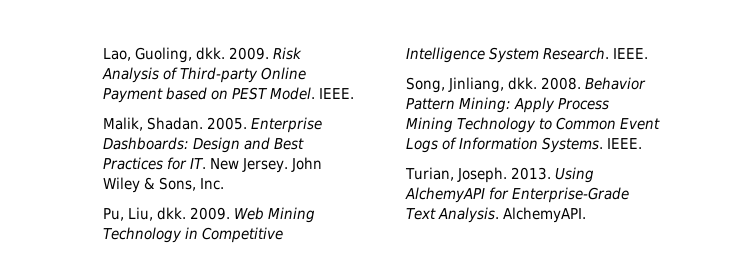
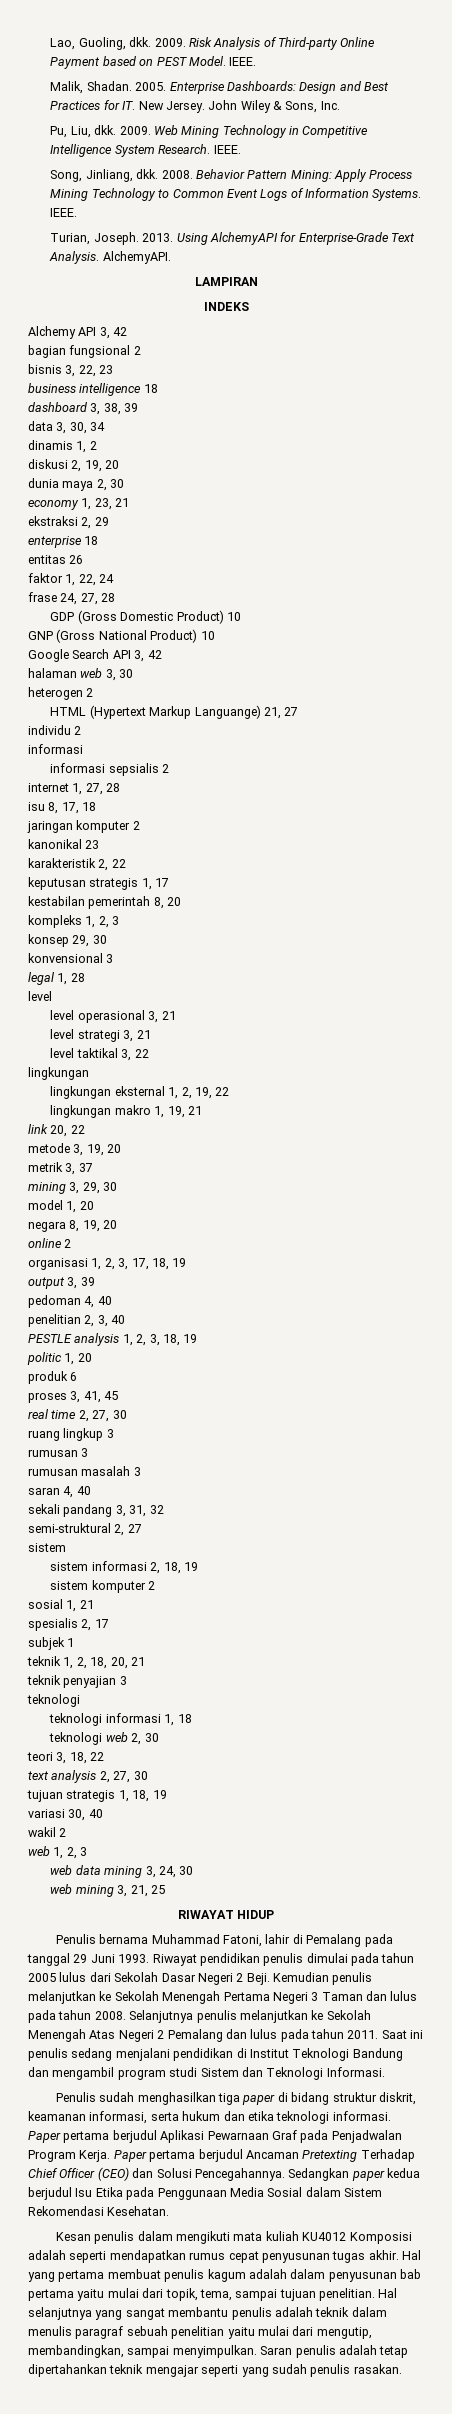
+ LAMPIRAN
+ INDEKS
+ Alchemy API 3, 42
+ bagian fungsional 2
+ bisnis 3, 22, 23
+ business intelligence 18
+ dashboard 3, 38, 39
+ data 3, 30, 34
+ dinamis 1, 2
+ diskusi 2, 19, 20
+ dunia maya 2, 30
+ economy 1, 23, 21
+ ekstraksi 2, 29
+ enterprise 18
+ entitas 26
+ faktor 1, 22, 24
+ frase 24, 27, 28
+ GDP (Gross Domestic Product) 10
+ GNP (Gross National Product) 10
+ Google Search API 3, 42
+ halaman web 3, 30
+ heterogen 2
+ HTML (Hypertext Markup Languange) 21, 27
+ individu 2
+ informasi
+ informasi sepsialis 2
+ internet 1, 27, 28
+ isu 8, 17, 18
+ jaringan komputer 2
+ kanonikal 23
+ karakteristik 2, 22
+ keputusan strategis 1, 17
+ kestabilan pemerintah 8, 20
+ kompleks 1, 2, 3
+ konsep 29, 30
+ konvensional 3
+ legal 1, 28
+ level
+ level operasional 3, 21
+ level strategi 3, 21
+ level taktikal 3, 22
+ lingkungan
+ lingkungan eksternal 1, 2, 19, 22
+ lingkungan makro 1, 19, 21
+ link 20, 22
+ metode 3, 19, 20
+ metrik 3, 37
+ mining 3, 29, 30
+ model 1, 20
+ negara 8, 19, 20
+ online 2
+ organisasi 1, 2, 3, 17, 18, 19
+ output 3, 39
+ pedoman 4, 40
+ penelitian 2, 3, 40
+ PESTLE analysis 1, 2, 3, 18, 19
+ politic 1, 20
+ produk 6
+ proses 3, 41, 45
+ real time 2, 27, 30
+ ruang lingkup 3
+ rumusan 3
+ rumusan masalah 3
+ saran 4, 40
+ sekali pandang 3, 31, 32
+ semi-struktural 2, 27
+ sistem
+ sistem informasi 2, 18, 19
+ sistem komputer 2
+ sosial 1, 21
+ spesialis 2, 17
+ subjek 1
+ teknik 1, 2, 18, 20, 21
+ teknik penyajian 3
+ teknologi
+ teknologi informasi 1, 18
+ teknologi web 2, 30
+ teori 3, 18, 22
+ text analysis 2, 27, 30
+ tujuan strategis 1, 18, 19
+ variasi 30, 40
+ wakil 2
+ web 1, 2, 3
+ web data mining 3, 24, 30
+ web mining 3, 21, 25
+ RIWAYAT HIDUP
+ Penulis bernama Muhammad Fatoni, lahir di Pemalang pada tanggal 29 Juni 1993. Riwayat pendidikan penulis dimulai pada tahun 2005 lulus dari Sekolah Dasar Negeri 2 Beji. Kemudian penulis melanjutkan ke Sekolah Menengah Pertama Negeri 3 Taman dan lulus pada tahun 2008. Selanjutnya penulis melanjutkan ke Sekolah Menengah Atas Negeri 2 Pemalang dan lulus pada tahun 2011. Saat ini penulis sedang menjalani pendidikan di Institut Teknologi Bandung dan mengambil program studi Sistem dan Teknologi Informasi.
+ Penulis sudah menghasilkan tiga paper di bidang struktur diskrit, keamanan informasi, serta hukum dan etika teknologi informasi. Paper pertama berjudul Aplikasi Pewarnaan Graf pada Penjadwalan Program Kerja. Paper pertama berjudul Ancaman Pretexting Terhadap Chief Officer (CEO) dan Solusi Pencegahannya. Sedangkan paper kedua berjudul Isu Etika pada Penggunaan Media Sosial dalam Sistem Rekomendasi Kesehatan.
+ Kesan penulis dalam mengikuti mata kuliah KU4012 Komposisi adalah seperti mendapatkan rumus cepat penyusunan tugas akhir. Hal yang pertama membuat penulis kagum adalah dalam penyusunan bab pertama yaitu mulai dari topik, tema, sampai tujuan penelitian. Hal selanjutnya yang sangat membantu penulis adalah teknik dalam menulis paragraf sebuah penelitian yaitu mulai dari mengutip, membandingkan, sampai menyimpulkan. Saran penulis adalah tetap dipertahankan teknik mengajar seperti yang sudah penulis rasakan.

